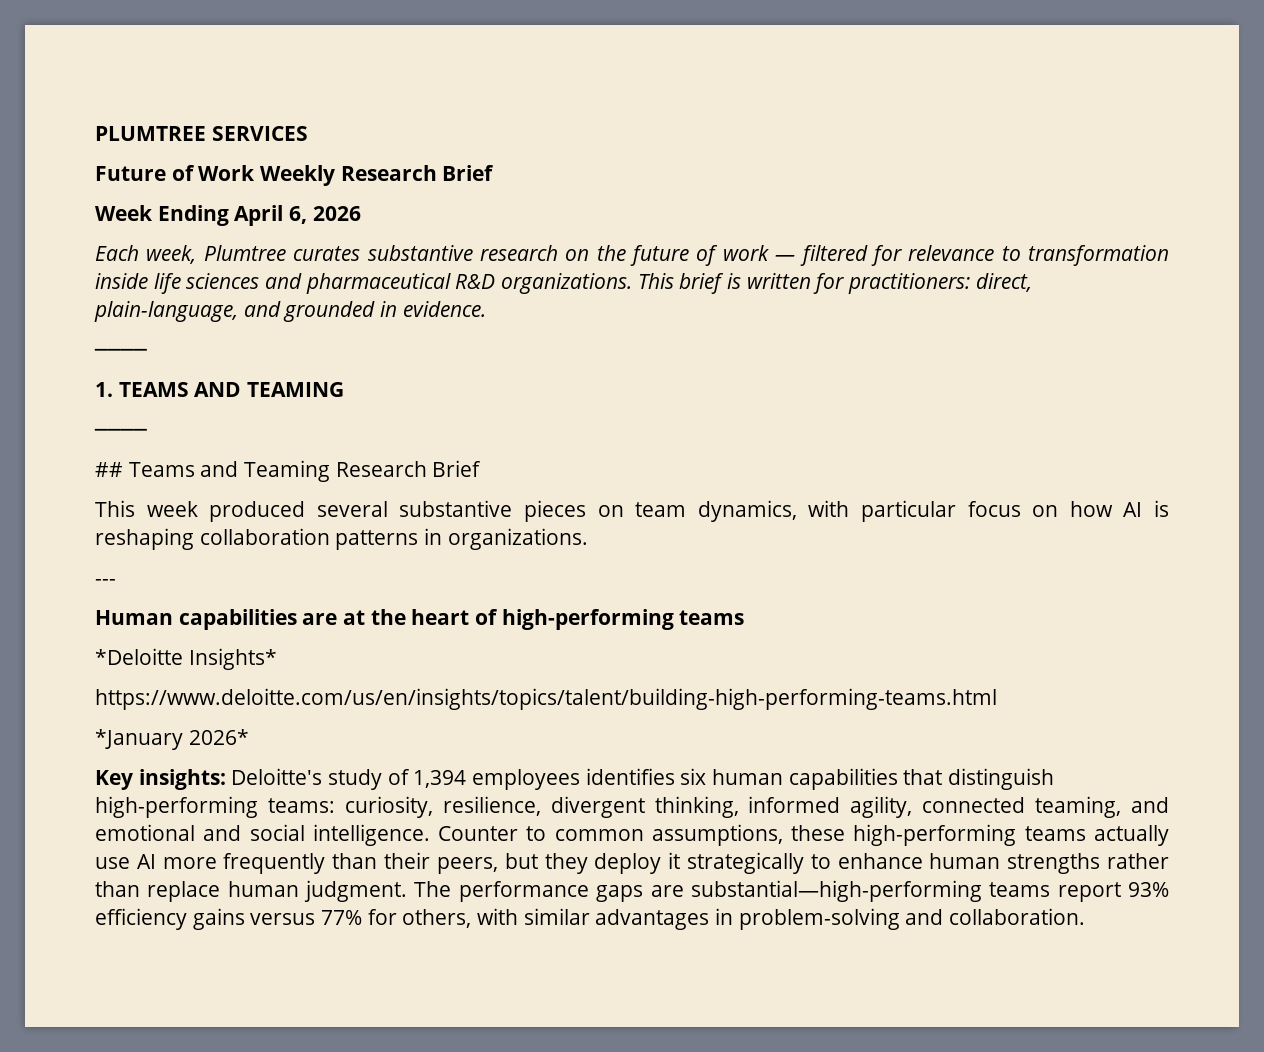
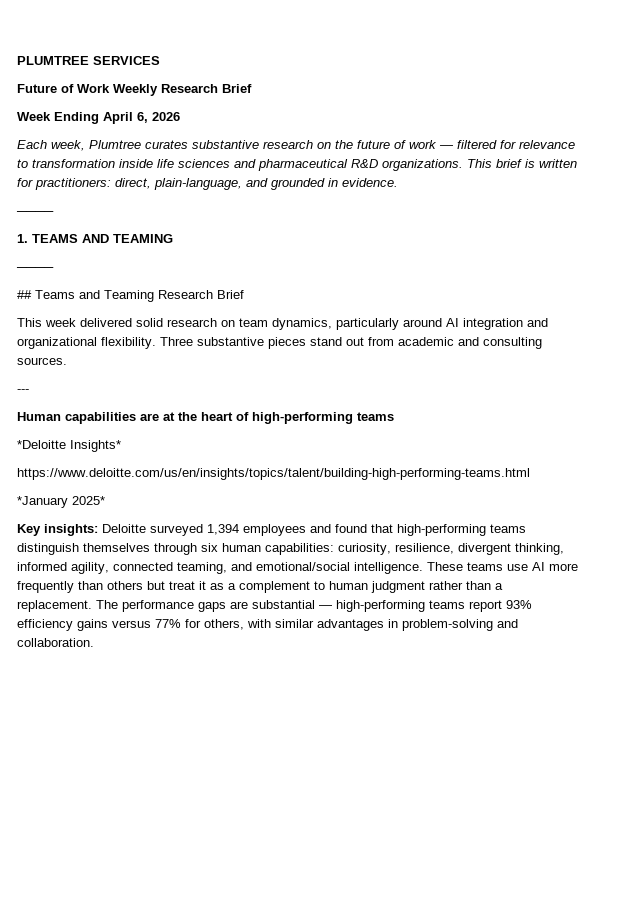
- This week produced several substantive pieces on team dynamics, with particular focus on how AI is reshaping collaboration patterns in organizations.
+ This week delivered solid research on team dynamics, particularly around AI integration and organizational flexibility. Three substantive pieces stand out from academic and consulting sources.
- *January 2026*
+ *January 2025*
- Key insights: Deloitte's study of 1,394 employees identifies six human capabilities that distinguish high-performing teams: curiosity, resilience, divergent thinking, informed agility, connected teaming, and emotional and social intelligence. Counter to common assumptions, these high-performing teams actually use AI more frequently than their peers, but they deploy it strategically to enhance human strengths rather than replace human judgment.
+ Key insights: Deloitte surveyed 1,394 employees and found that high-performing teams distinguish themselves through six human capabilities: curiosity, resilience, divergent thinking, informed agility, connected teaming, and emotional/social intelligence. These teams use AI more frequently than others but treat it as a complement to human judgment rather than a replacement.
- The performance gaps are substantial—high-performing teams report 93% efficiency gains versus 77% for others, with similar advantages in problem-solving and collaboration.
+ The performance gaps are substantial — high-performing teams report 93% efficiency gains versus 77% for others, with similar advantages in problem-solving and collaboration.

